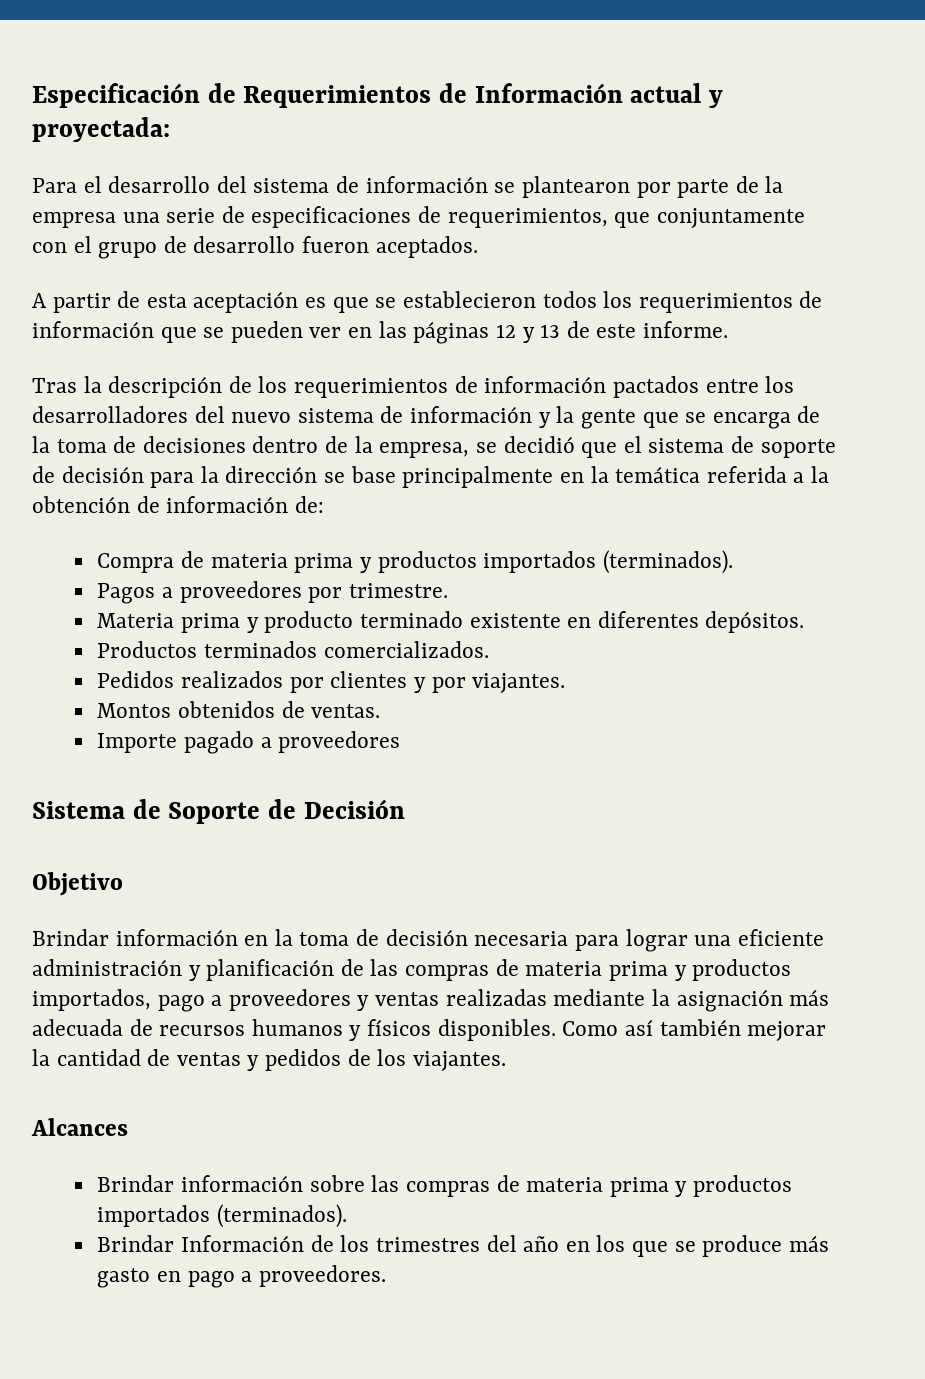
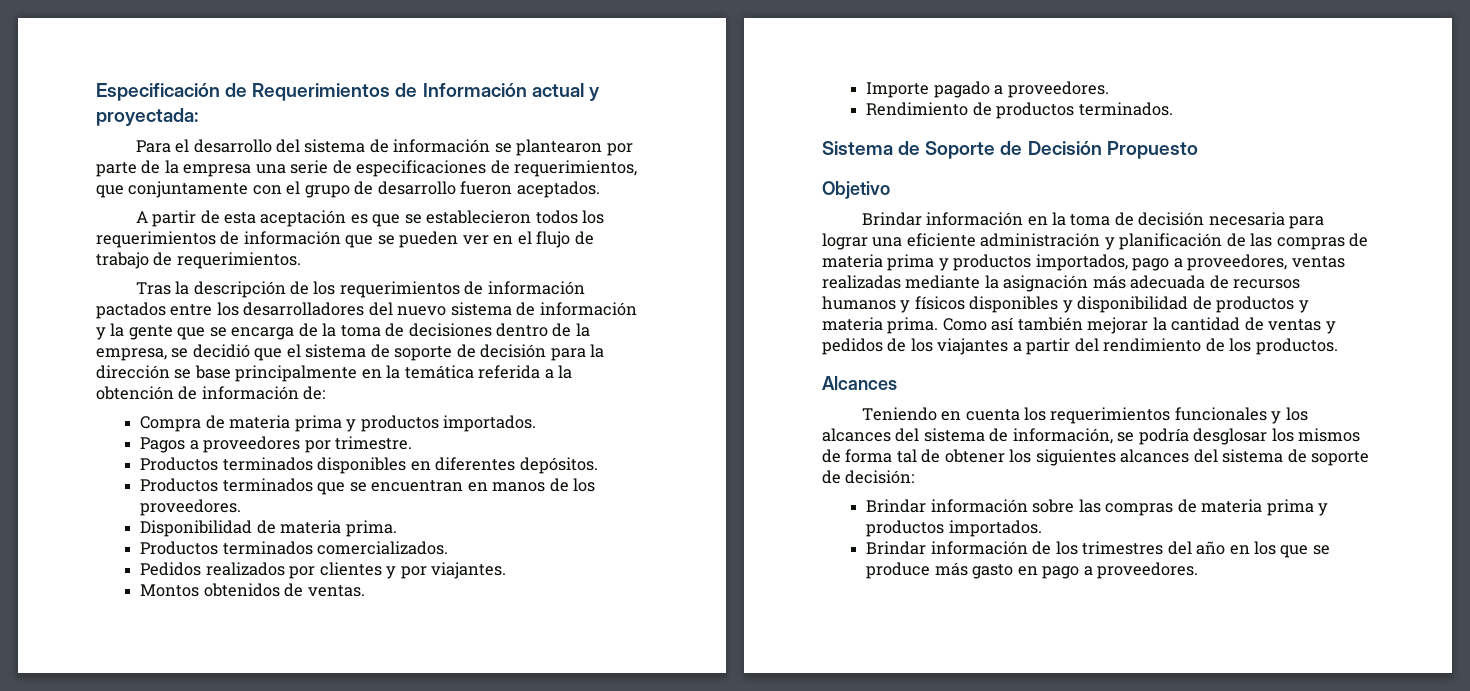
- A partir de esta aceptación es que se establecieron todos los requerimientos de información que se pueden ver en las páginas 12 y 13 de este informe.
+ A partir de esta aceptación es que se establecieron todos los requerimientos de información que se pueden ver en el flujo de trabajo de requerimientos.
- Compra de materia prima y productos importados (terminados).
+ Compra de materia prima y productos importados.
- Materia prima y producto terminado existente en diferentes depósitos.
+ Productos terminados disponibles en diferentes depósitos.
+ Productos terminados que se encuentran en manos de los proveedores.
+ Disponibilidad de materia prima.
- Importe pagado a proveedores
+ Importe pagado a proveedores.
+ Rendimiento de productos terminados.
- Sistema de Soporte de Decisión
+ Sistema de Soporte de Decisión Propuesto
- Brindar información en la toma de decisión necesaria para lograr una eficiente administración y planificación de las compras de materia prima y productos importados, pago a proveedores y ventas realizadas mediante la asignación más adecuada de recursos humanos y físicos disponibles.
+ Brindar información en la toma de decisión necesaria para lograr una eficiente administración y planificación de las compras de materia prima y productos importados, pago a proveedores, ventas realizadas mediante la asignación más adecuada de recursos humanos y físicos disponibles y disponibilidad de productos y materia prima.
- Como así también mejorar la cantidad de ventas y pedidos de los viajantes.
+ Como así también mejorar la cantidad de ventas y pedidos de los viajantes a partir del rendimiento de los productos.
  Alcances
+ Teniendo en cuenta los requerimientos funcionales y los alcances del sistema de información, se podría desglosar los mismos de forma tal de obtener los siguientes alcances del sistema de soporte de decisión:
- Brindar información sobre las compras de materia prima y productos importados (terminados).
- Brindar Información de los trimestres del año en los que se produce más gasto en pago a proveedores.
+ Brindar información sobre las compras de materia prima y productos importados.
+ Brindar información de los trimestres del año en los que se produce más gasto en pago a proveedores.

